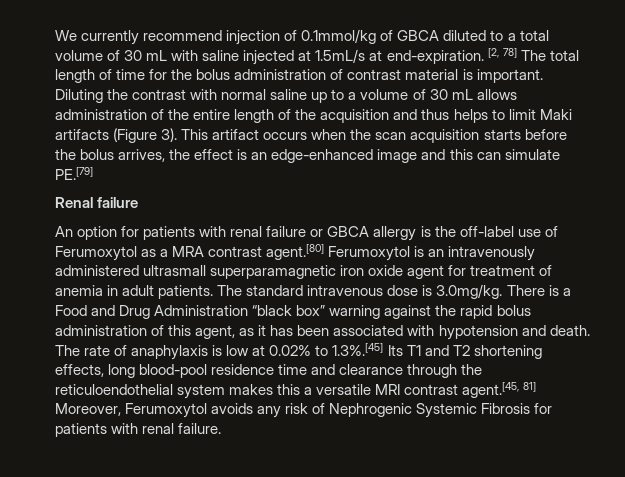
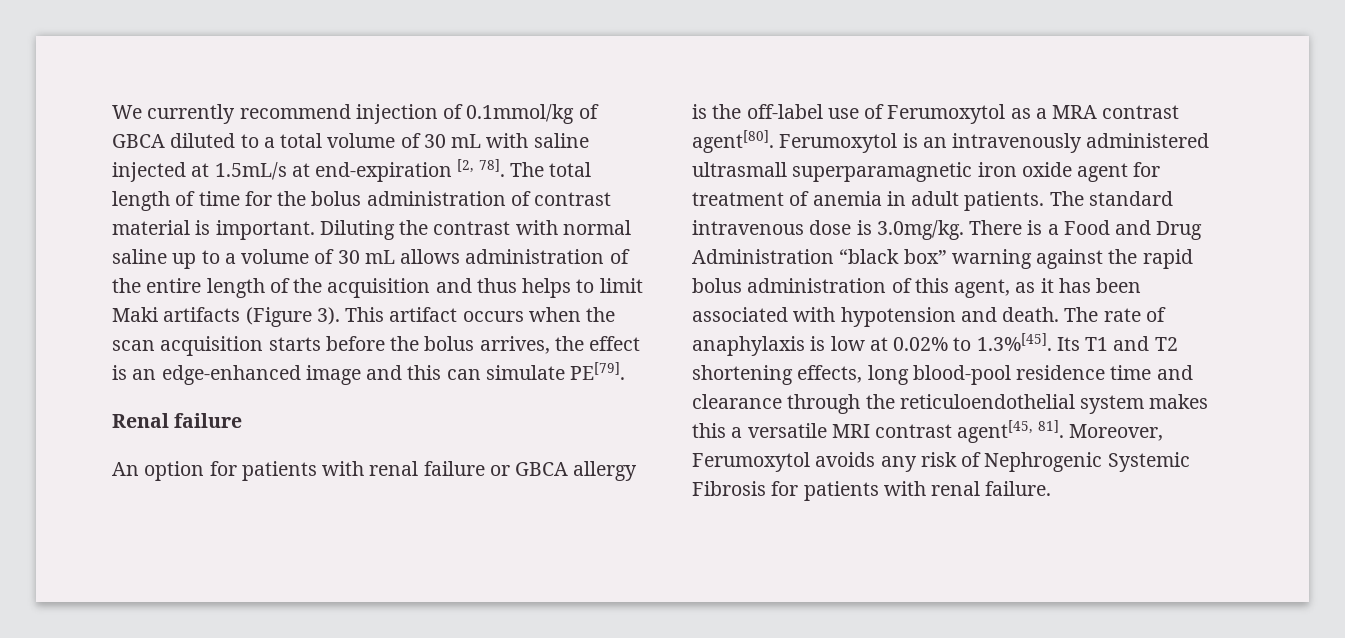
- We currently recommend injection of 0.1mmol/kg of GBCA diluted to a total volume of 30 mL with saline injected at 1.5mL/s at end-expiration. [2, 78] The total length of time for the bolus administration of contrast material is important.
+ We currently recommend injection of 0.1mmol/kg of GBCA diluted to a total volume of 30 mL with saline injected at 1.5mL/s at end-expiration [2, 78]. The total length of time for the bolus administration of contrast material is important.
- This artifact occurs when the scan acquisition starts before the bolus arrives, the effect is an edge-enhanced image and this can simulate PE.[79]
+ This artifact occurs when the scan acquisition starts before the bolus arrives, the effect is an edge-enhanced image and this can simulate PE[79].
- An option for patients with renal failure or GBCA allergy is the off-label use of Ferumoxytol as a MRA contrast agent.[80] Ferumoxytol is an intravenously administered ultrasmall superparamagnetic iron oxide agent for treatment of anemia in adult patients.
+ An option for patients with renal failure or GBCA allergy is the off-label use of Ferumoxytol as a MRA contrast agent[80]. Ferumoxytol is an intravenously administered ultrasmall superparamagnetic iron oxide agent for treatment of anemia in adult patients.
- The rate of anaphylaxis is low at 0.02% to 1.3%.[45] Its T1 and T2 shortening effects, long blood-pool residence time and clearance through the reticuloendothelial system makes this a versatile MRI contrast agent.[45, 81] Moreover, Ferumoxytol avoids any risk of Nephrogenic Systemic Fibrosis for patients with renal failure.
+ The rate of anaphylaxis is low at 0.02% to 1.3%[45]. Its T1 and T2 shortening effects, long blood-pool residence time and clearance through the reticuloendothelial system makes this a versatile MRI contrast agent[45, 81]. Moreover, Ferumoxytol avoids any risk of Nephrogenic Systemic Fibrosis for patients with renal failure.

